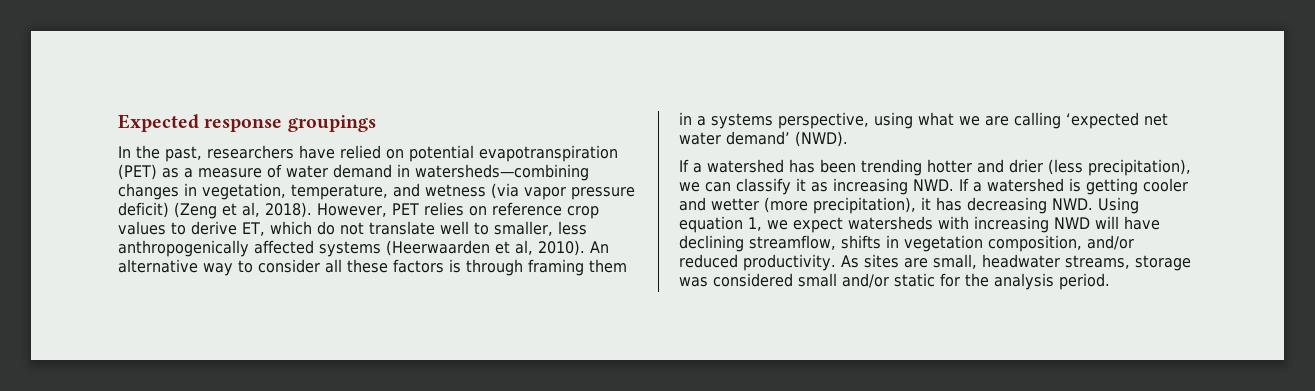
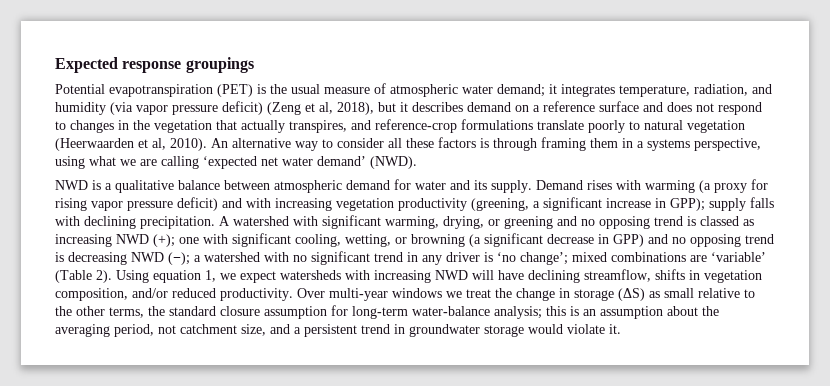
- In the past, researchers have relied on potential evapotranspiration (PET) as a measure of water demand in watersheds—combining changes in vegetation, temperature, and wetness (via vapor pressure deficit) (Zeng et al, 2018). However, PET relies on reference crop values to derive ET, which do not translate well to smaller, less anthropogenically affected systems (Heerwaarden et al, 2010).
+ Potential evapotranspiration (PET) is the usual measure of atmospheric water demand; it integrates temperature, radiation, and humidity (via vapor pressure deficit) (Zeng et al, 2018), but it describes demand on a reference surface and does not respond to changes in the vegetation that actually transpires, and reference-crop formulations translate poorly to natural vegetation (Heerwaarden et al, 2010).
- If a watershed has been trending hotter and drier (less precipitation), we can classify it as increasing NWD. If a watershed is getting cooler and wetter (more precipitation), it has decreasing NWD. Using equation 1, we expect watersheds with increasing NWD will have declining streamflow, shifts in vegetation composition, and/or reduced productivity.
+ NWD is a qualitative balance between atmospheric demand for water and its supply. Demand rises with warming (a proxy for rising vapor pressure deficit) and with increasing vegetation productivity (greening, a significant increase in GPP); supply falls with declining precipitation. A watershed with significant warming, drying, or greening and no opposing trend is classed as increasing NWD (+); one with significant cooling, wetting, or browning (a significant decrease in GPP) and no opposing trend is decreasing NWD (−); a watershed with no significant trend in any driver is ‘no change’; mixed combinations are ‘variable’ (Table 2). Using equation 1, we expect watersheds with increasing NWD will have declining streamflow, shifts in vegetation composition, and/or reduced productivity.
- As sites are small, headwater streams, storage was considered small and/or static for the analysis period.
+ Over multi-year windows we treat the change in storage (ΔS) as small relative to the other terms, the standard closure assumption for long-term water-balance analysis; this is an assumption about the averaging period, not catchment size, and a persistent trend in groundwater storage would violate it.

